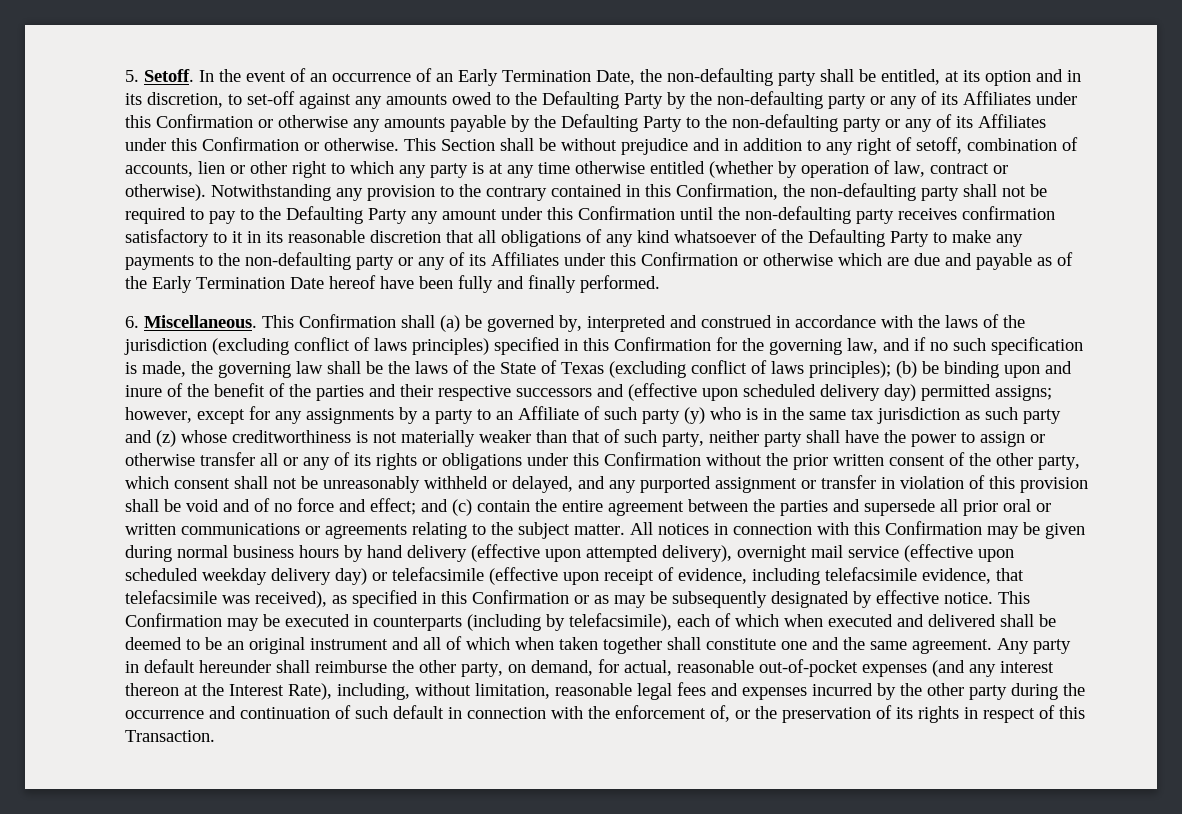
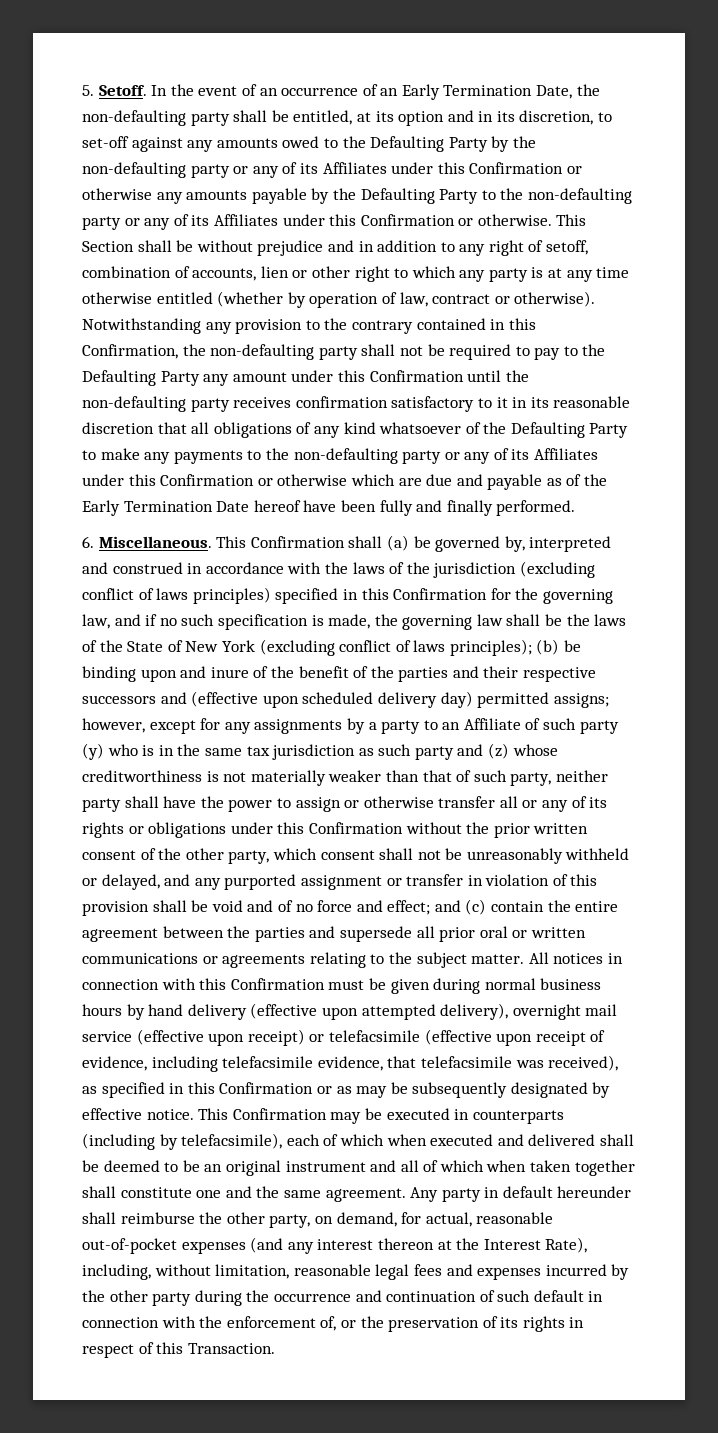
- This Confirmation shall (a) be governed by, interpreted and construed in accordance with the laws of the jurisdiction (excluding conflict of laws principles) specified in this Confirmation for the governing law, and if no such specification is made, the governing law shall be the laws of the State of Texas (excluding conflict of laws principles);
+ This Confirmation shall (a) be governed by, interpreted and construed in accordance with the laws of the jurisdiction (excluding conflict of laws principles) specified in this Confirmation for the governing law, and if no such specification is made, the governing law shall be the laws of the State of New York (excluding conflict of laws principles);
- All notices in connection with this Confirmation may be given during normal business hours by hand delivery (effective upon attempted delivery), overnight mail service (effective upon scheduled weekday delivery day) or telefacsimile (effective upon receipt of evidence, including telefacsimile evidence, that telefacsimile was received), as specified in this Confirmation or as may be subsequently designated by effective notice.
+ All notices in connection with this Confirmation must be given during normal business hours by hand delivery (effective upon attempted delivery), overnight mail service (effective upon receipt) or telefacsimile (effective upon receipt of evidence, including telefacsimile evidence, that telefacsimile was received), as specified in this Confirmation or as may be subsequently designated by effective notice.

